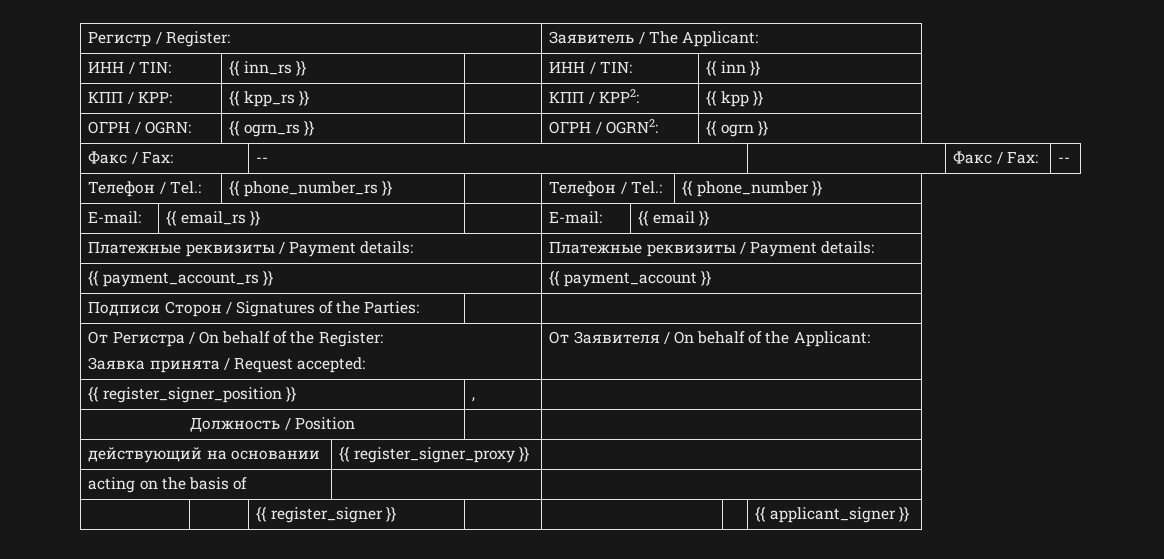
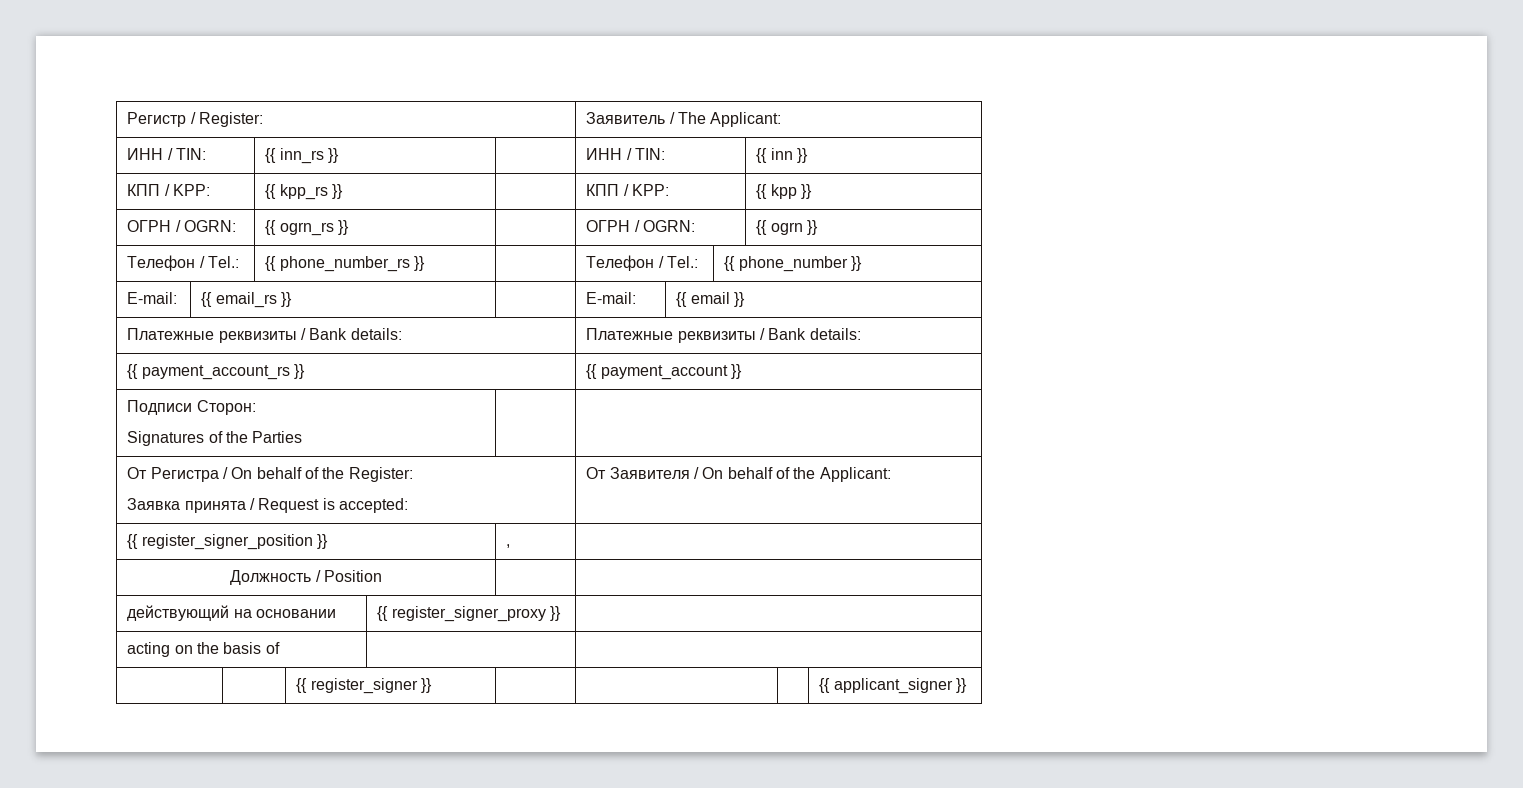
- КПП / KPP: | {{ kpp_rs }} | | КПП / KPP2: | {{ kpp }}
+ КПП / KPP: | {{ kpp_rs }} | | КПП / KPP: | {{ kpp }}
- ОГРН / OGRN: | {{ ogrn_rs }} | | ОГРН / OGRN2: | {{ ogrn }}
+ ОГРН / OGRN: | {{ ogrn_rs }} | | ОГРН / OGRN: | {{ ogrn }}
- Факс / Fax: | -- | | Факс / Fax: | --
- Платежные реквизиты / Payment details: | Платежные реквизиты / Payment details:
+ Платежные реквизиты / Bank details: | Платежные реквизиты / Bank details:
- Подписи Сторон / Signatures of the Parties: | |
+ Подписи Сторон:
+ Signatures of the Parties | |
  От Регистра / On behalf of the Register:
- Заявка принята / Request accepted: | От Заявителя / On behalf of the Applicant:
+ Заявка принята / Request is accepted: | От Заявителя / On behalf of the Applicant:

